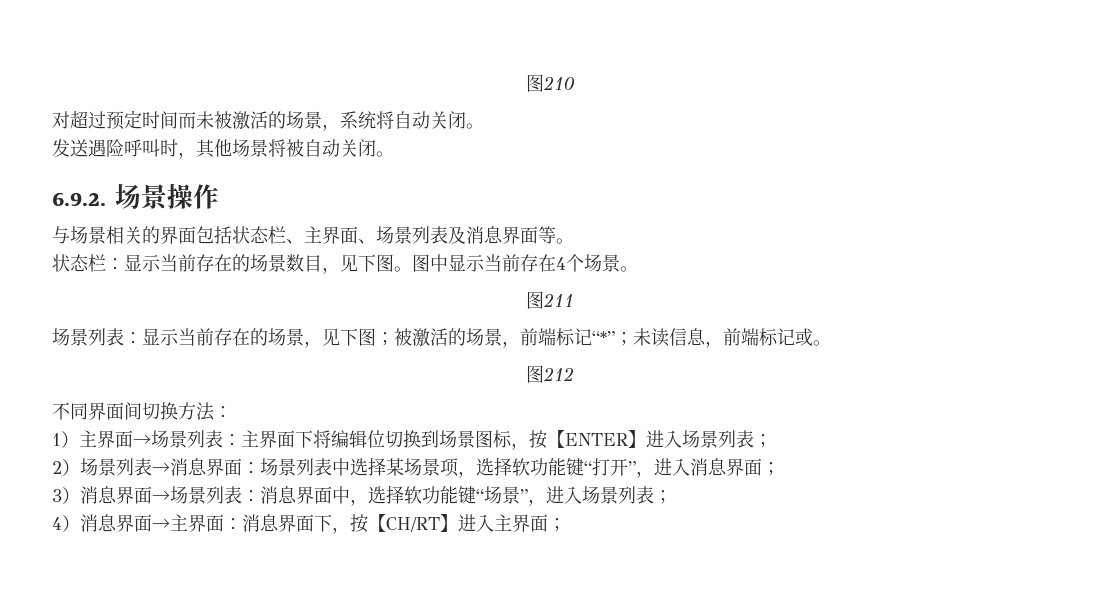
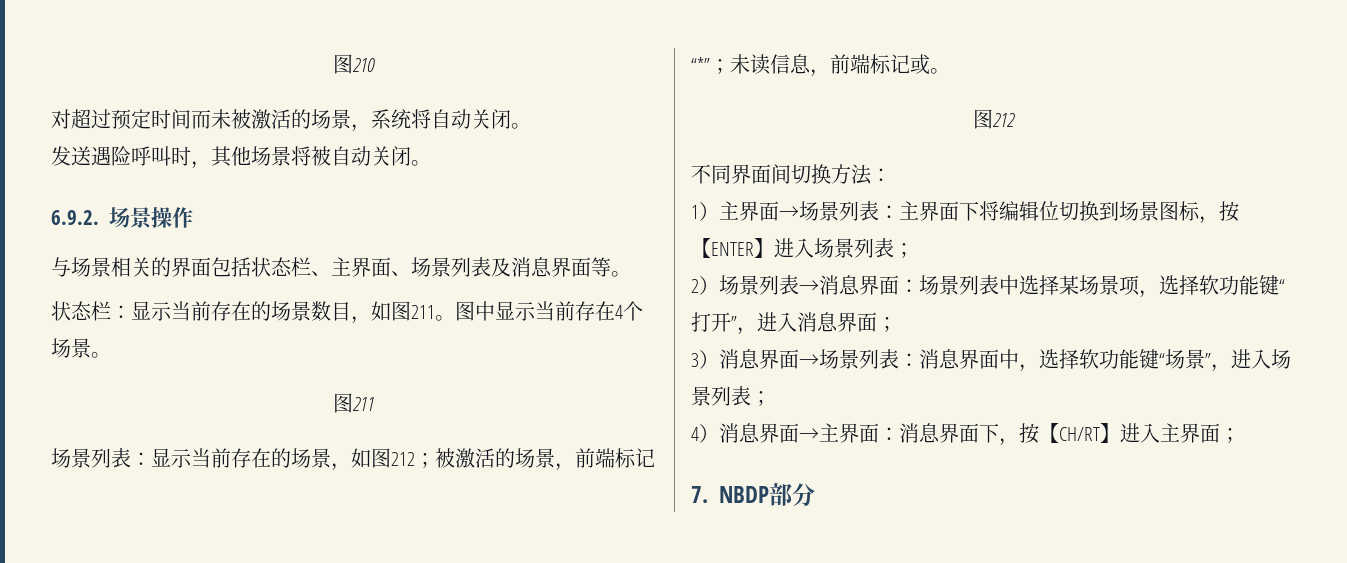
- 状态栏：显示当前存在的场景数目，见下图。
+ 状态栏：显示当前存在的场景数目，如图211。
- 场景列表：显示当前存在的场景，见下图；被激活的场景，前端标记“*”；未读信息，前端标记或。
+ 场景列表：显示当前存在的场景，如图212；被激活的场景，前端标记“*”；未读信息，前端标记或。
+ 7. NBDP部分

